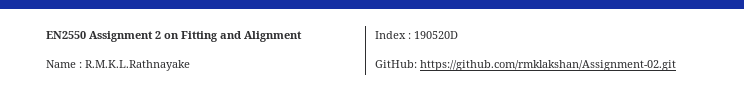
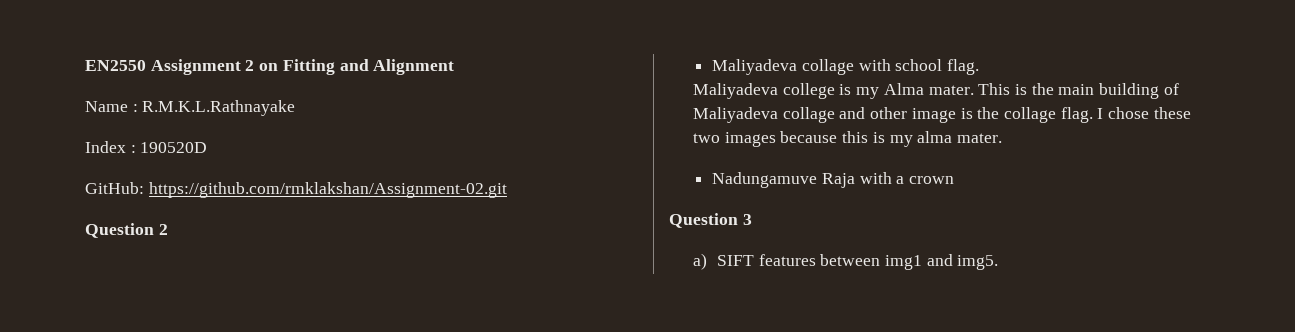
+ Question 2
+ Maliyadeva collage with school flag.
+ Maliyadeva college is my Alma mater. This is the main building of Maliyadeva collage and other image is the collage flag. I chose these two images because this is my alma mater.
+ Nadungamuve Raja with a crown
+ Question 3
+ a) SIFT features between img1 and img5.

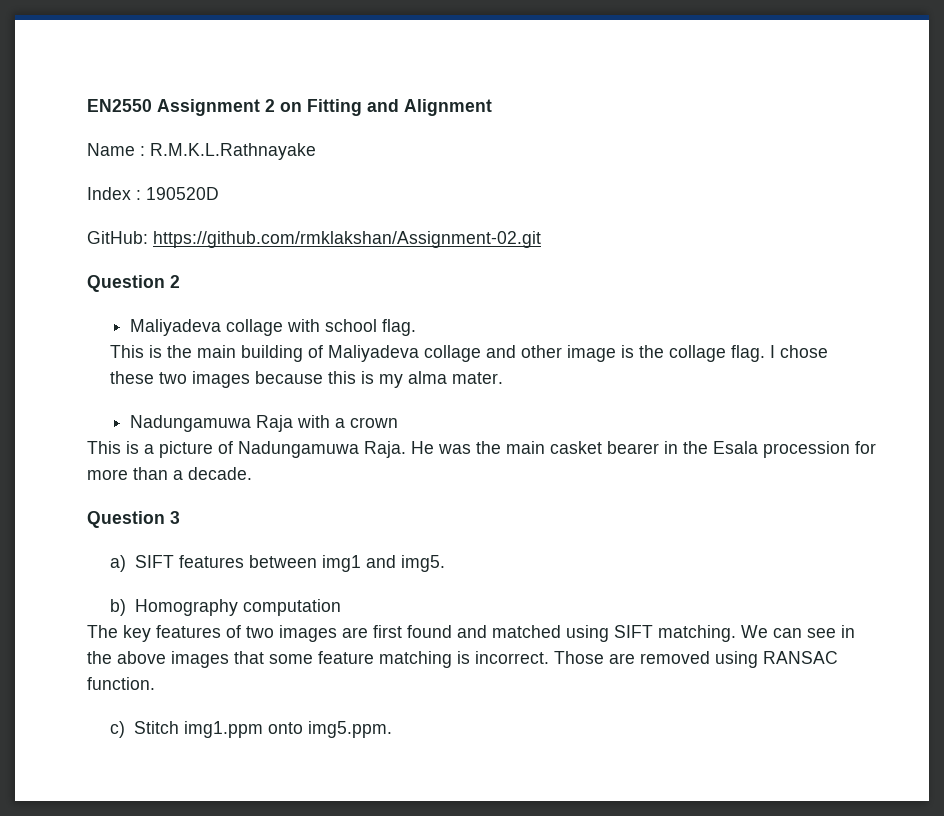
- Maliyadeva college is my Alma mater.
- Nadungamuve Raja with a crown
+ Nadungamuwa Raja with a crown
+ This is a picture of Nadungamuwa Raja. He was the main casket bearer in the Esala procession for more than a decade.
+ b) Homography computation
+ The key features of two images are first found and matched using SIFT matching. We can see in the above images that some feature matching is incorrect. Those are removed using RANSAC function.
+ c) Stitch img1.ppm onto img5.ppm.

